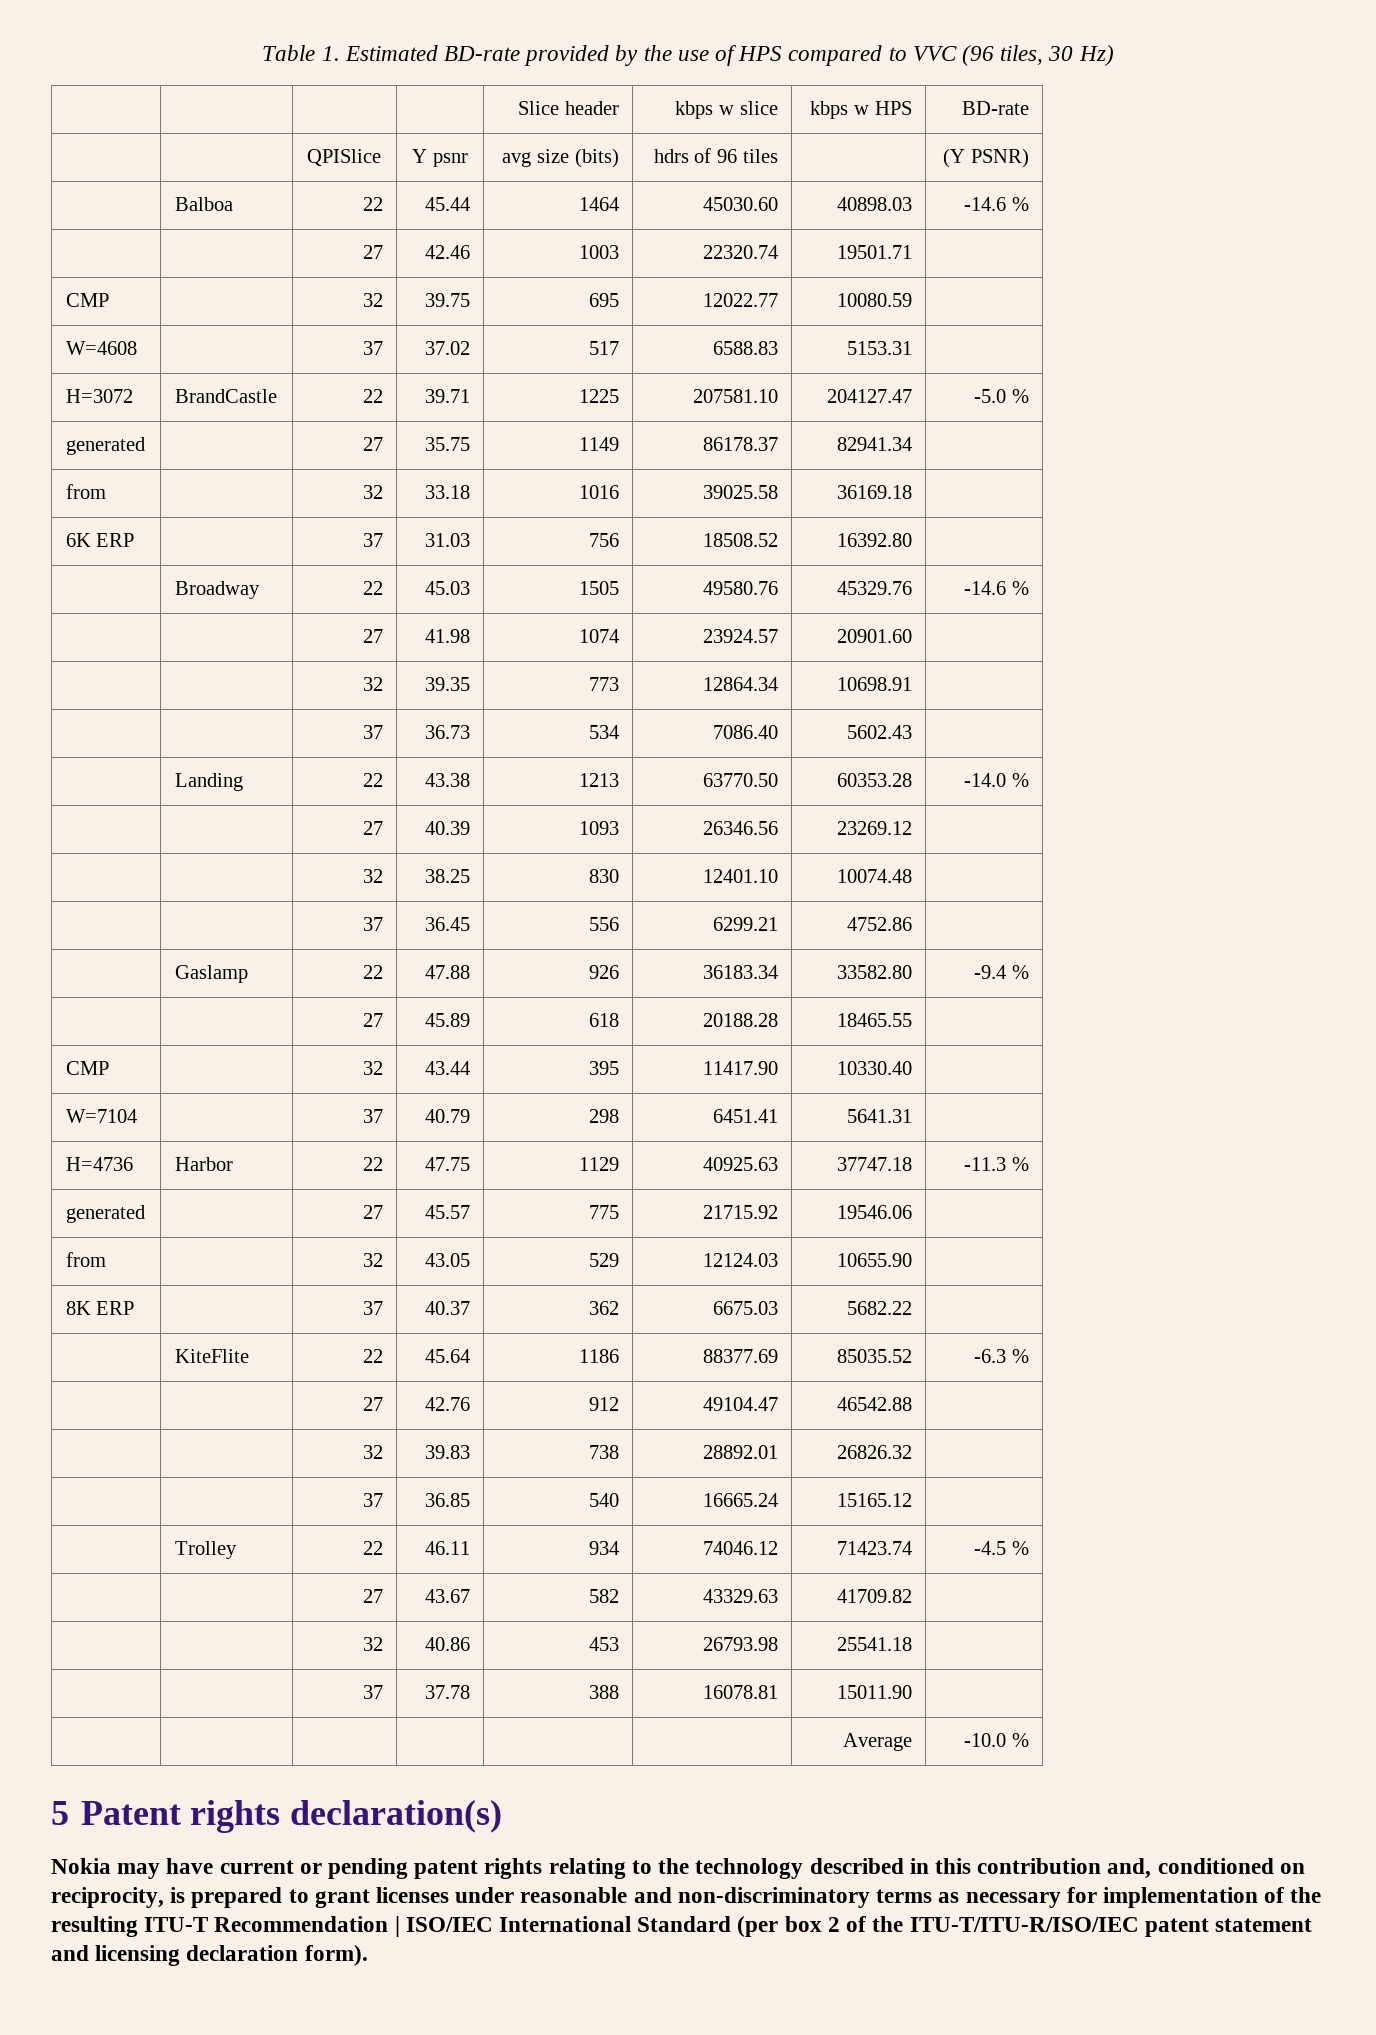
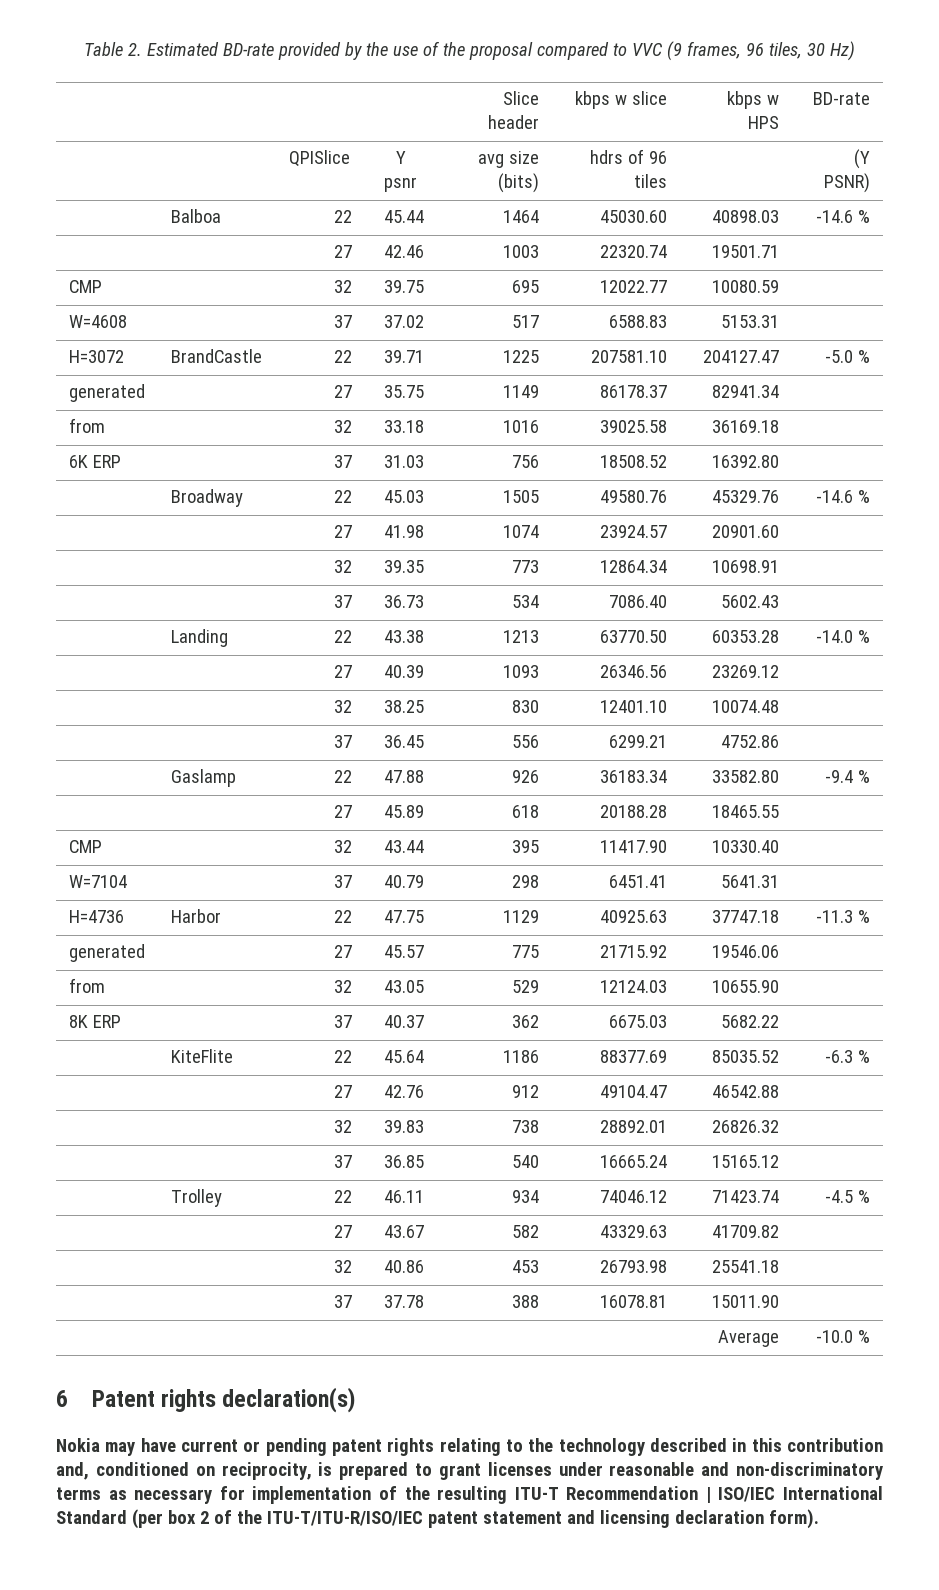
- Table 1. Estimated BD-rate provided by the use of HPS compared to VVC (96 tiles, 30 Hz)
+ Table 2. Estimated BD-rate provided by the use of the proposal compared to VVC (9 frames, 96 tiles, 30 Hz)
- 5 Patent rights declaration(s)
+ 6 Patent rights declaration(s)

